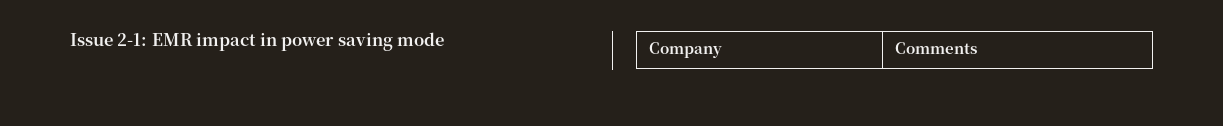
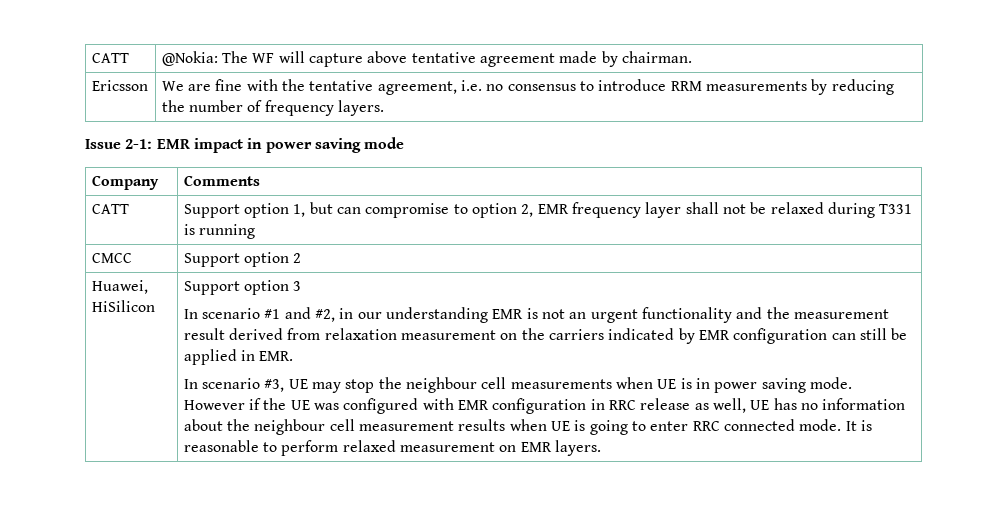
+ CATT | @Nokia: The WF will capture above tentative agreement made by chairman.
+ Ericsson | We are fine with the tentative agreement, i.e. no consensus to introduce RRM measurements by reducing the number of frequency layers.
+ CATT | Support option 1, but can compromise to option 2, EMR frequency layer shall not be relaxed during T331 is running
+ CMCC | Support option 2
+ Huawei, HiSilicon | Support option 3
+ In scenario #1 and #2, in our understanding EMR is not an urgent functionality and the measurement result derived from relaxation measurement on the carriers indicated by EMR configuration can still be applied in EMR.
+ In scenario #3, UE may stop the neighbour cell measurements when UE is in power saving mode. However if the UE was configured with EMR configuration in RRC release as well, UE has no information about the neighbour cell measurement results when UE is going to enter RRC connected mode. It is reasonable to perform relaxed measurement on EMR layers.

